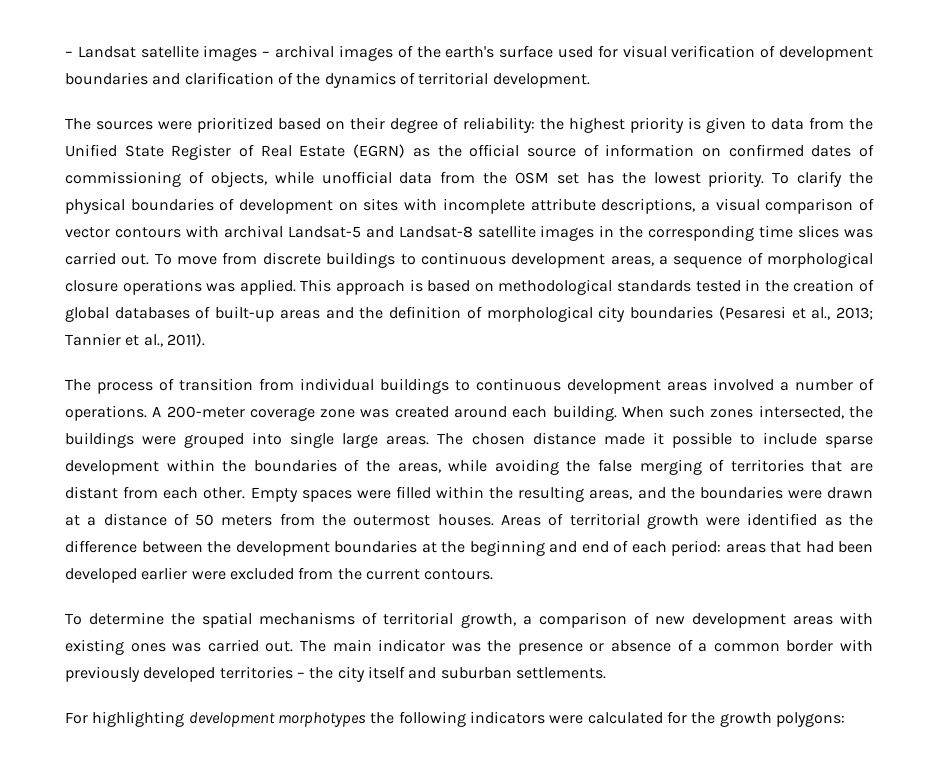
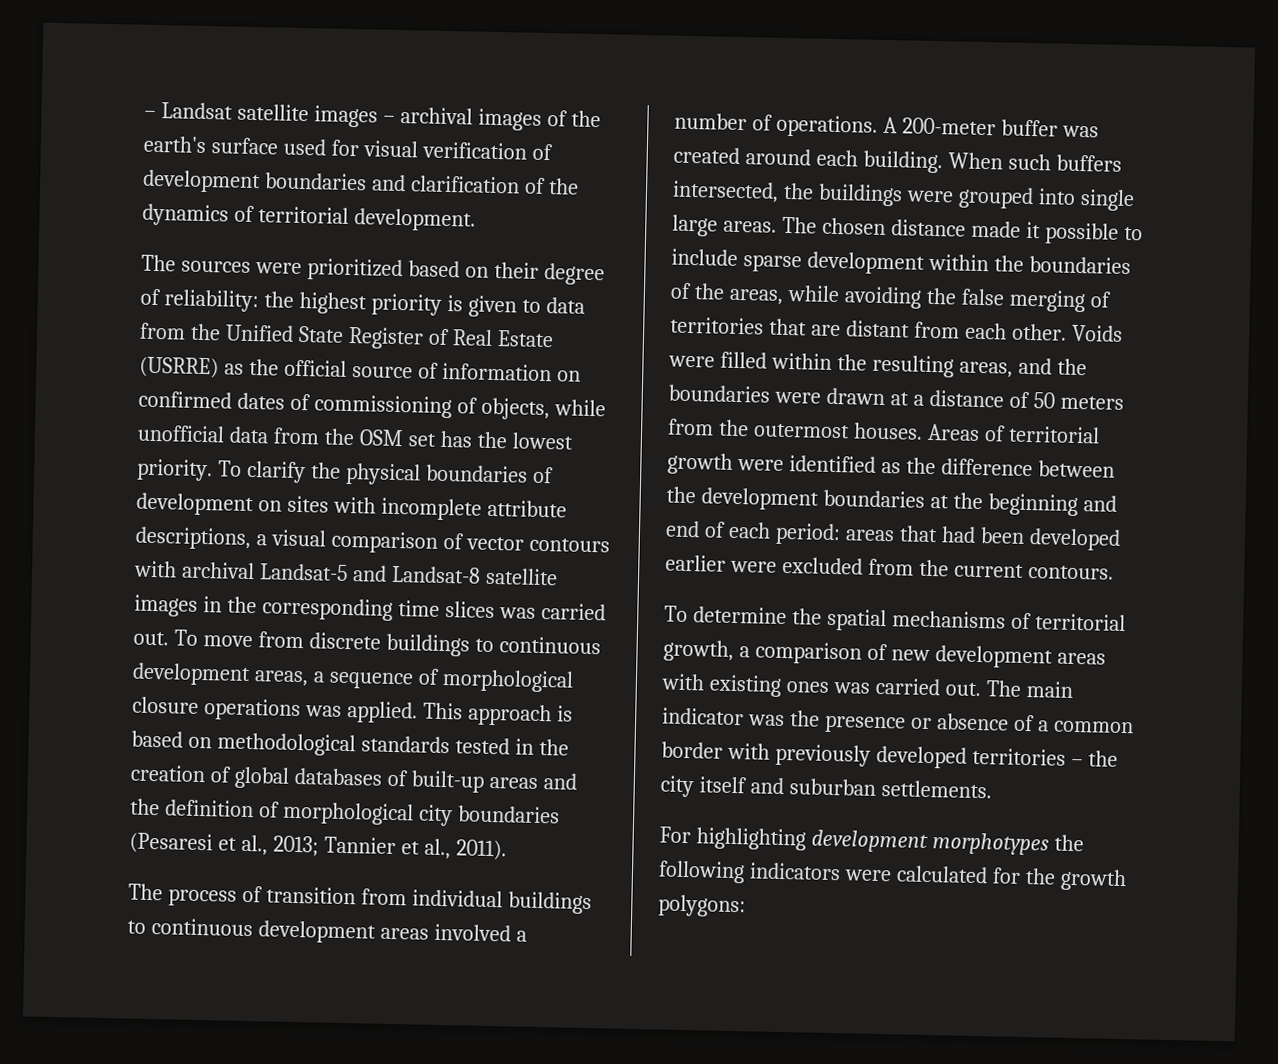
- The sources were prioritized based on their degree of reliability: the highest priority is given to data from the Unified State Register of Real Estate (EGRN) as the official source of information on confirmed dates of commissioning of objects, while unofficial data from the OSM set has the lowest priority.
+ The sources were prioritized based on their degree of reliability: the highest priority is given to data from the Unified State Register of Real Estate (USRRE) as the official source of information on confirmed dates of commissioning of objects, while unofficial data from the OSM set has the lowest priority.
- A 200-meter coverage zone was created around each building.
+ A 200-meter buffer was created around each building.
- When such zones intersected, the buildings were grouped into single large areas.
+ When such buffers intersected, the buildings were grouped into single large areas.
- Empty spaces were filled within the resulting areas, and the boundaries were drawn at a distance of 50 meters from the outermost houses.
+ Voids were filled within the resulting areas, and the boundaries were drawn at a distance of 50 meters from the outermost houses.

